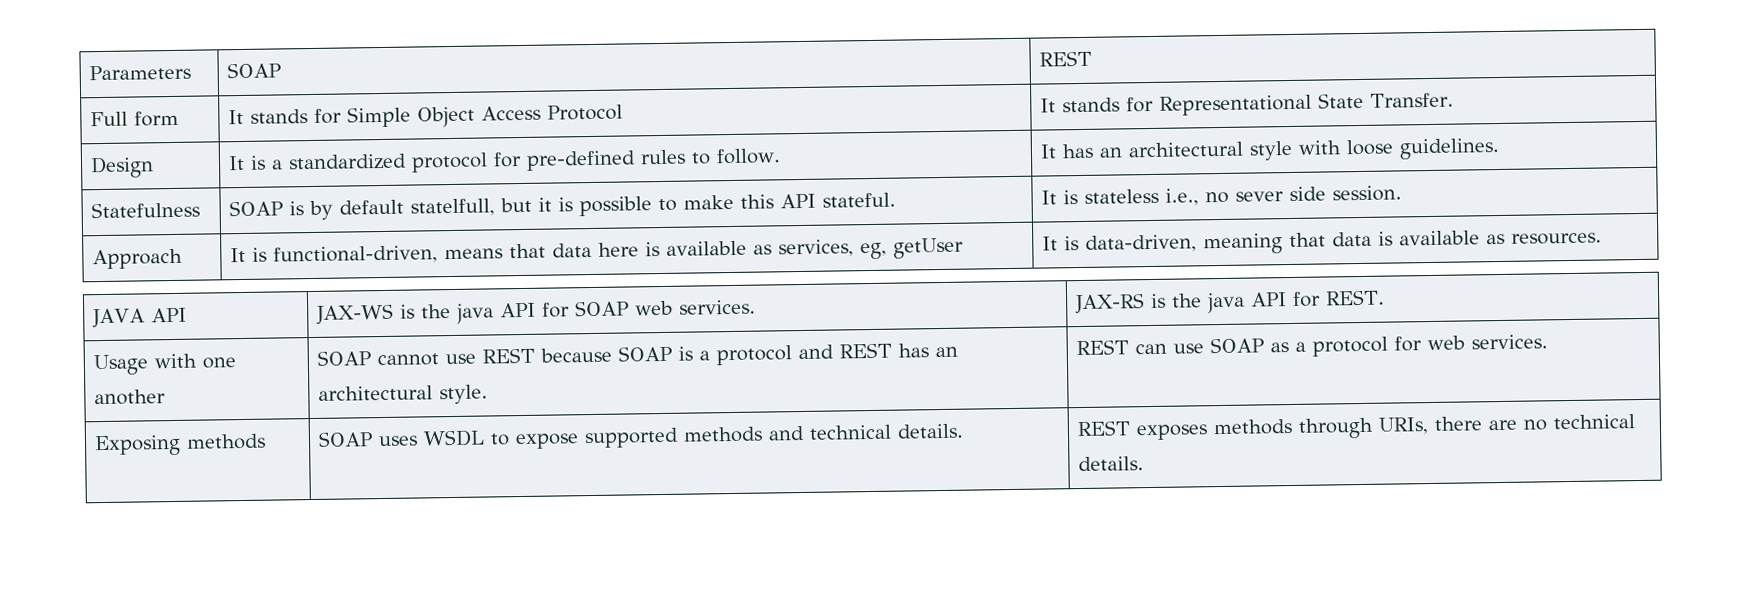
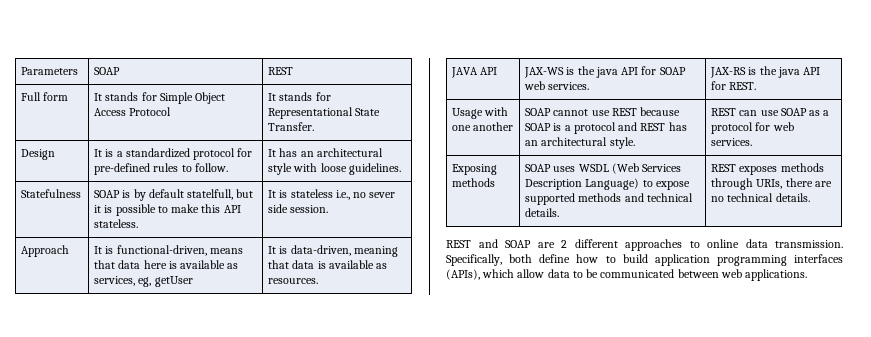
- Statefulness | SOAP is by default statelfull, but it is possible to make this API stateful. | It is stateless i.e., no sever side session.
+ Statefulness | SOAP is by default statelfull, but it is possible to make this API stateless. | It is stateless i.e., no sever side session.
- Exposing methods | SOAP uses WSDL to expose supported methods and technical details. | REST exposes methods through URIs, there are no technical details.
+ Exposing methods | SOAP uses WSDL (Web Services Description Language) to expose supported methods and technical details. | REST exposes methods through URIs, there are no technical details.
+ REST and SOAP are 2 different approaches to online data transmission. Specifically, both define how to build application programming interfaces (APIs), which allow data to be communicated between web applications.

